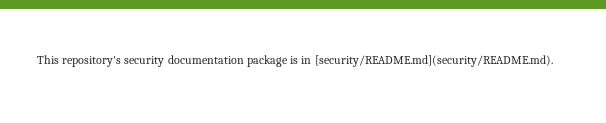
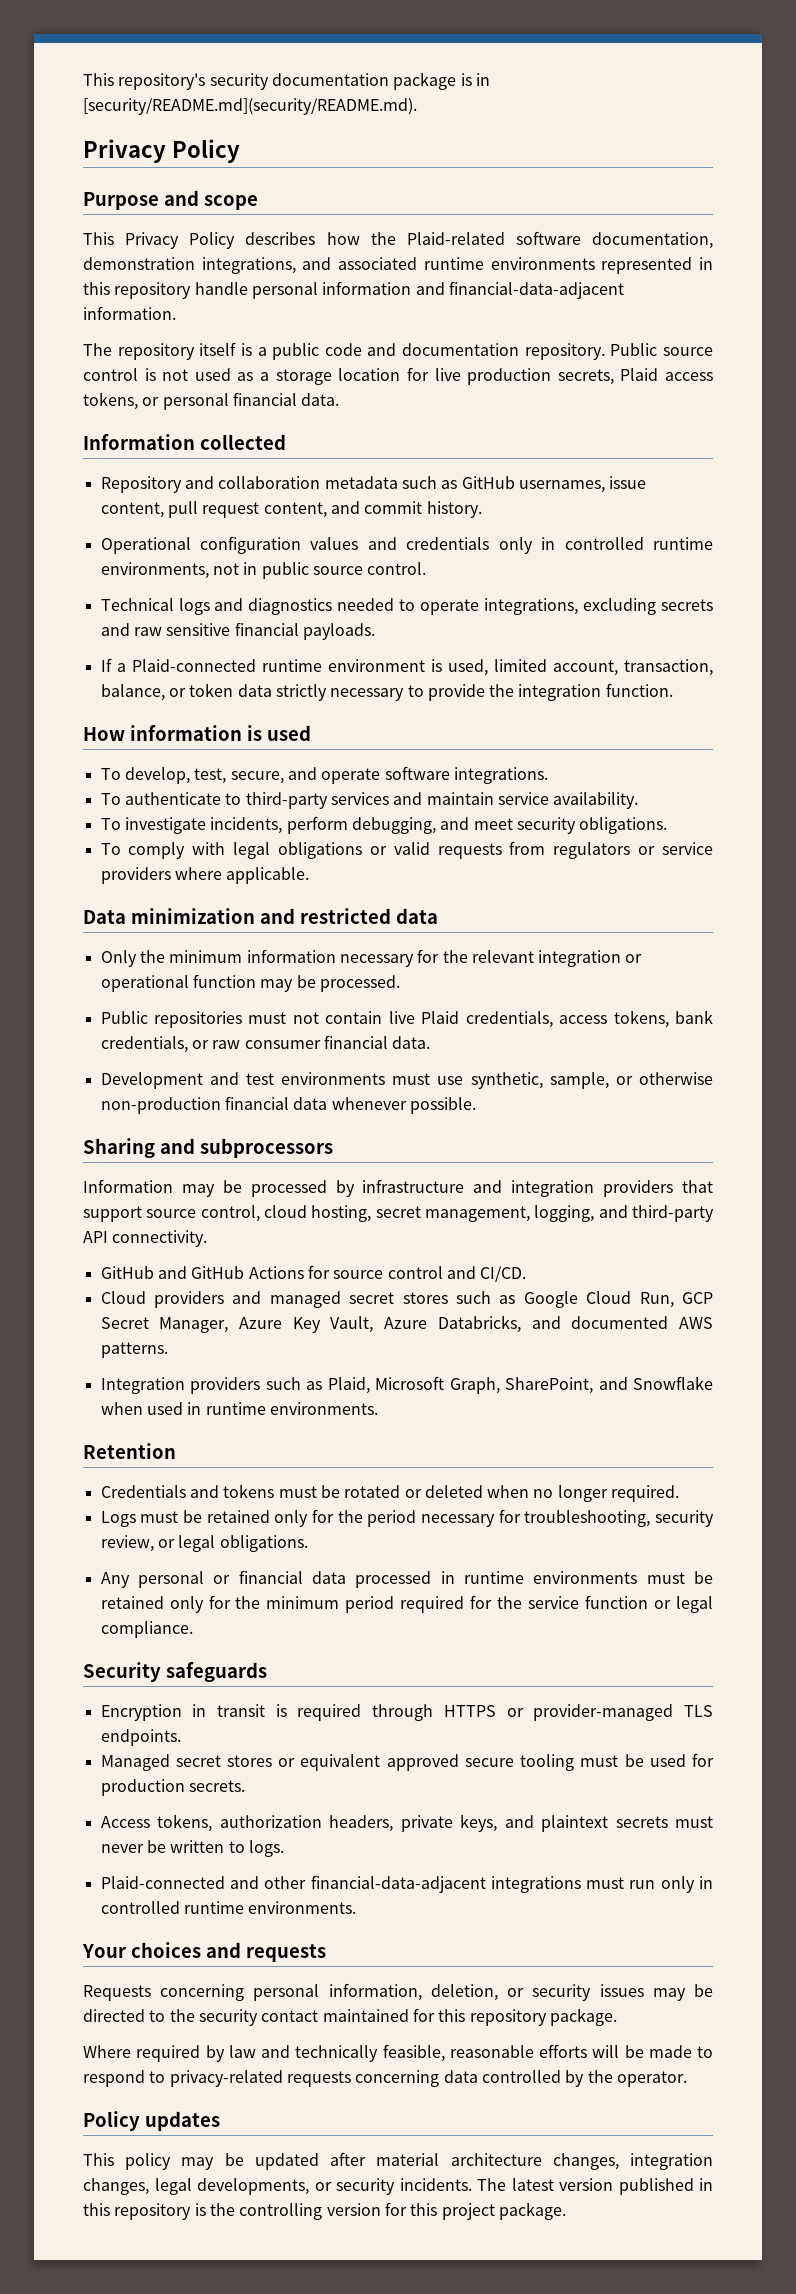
  This repository's security documentation package is in [security/README.md](security/README.md).
+ Privacy Policy
+ Purpose and scope
+ This Privacy Policy describes how the Plaid-related software documentation, demonstration integrations, and associated runtime environments represented in this repository handle personal information and financial-data-adjacent information.
+ The repository itself is a public code and documentation repository. Public source control is not used as a storage location for live production secrets, Plaid access tokens, or personal financial data.
+ Information collected
+ Repository and collaboration metadata such as GitHub usernames, issue content, pull request content, and commit history.
+ Operational configuration values and credentials only in controlled runtime environments, not in public source control.
+ Technical logs and diagnostics needed to operate integrations, excluding secrets and raw sensitive financial payloads.
+ If a Plaid-connected runtime environment is used, limited account, transaction, balance, or token data strictly necessary to provide the integration function.
+ How information is used
+ To develop, test, secure, and operate software integrations.
+ To authenticate to third-party services and maintain service availability.
+ To investigate incidents, perform debugging, and meet security obligations.
+ To comply with legal obligations or valid requests from regulators or service providers where applicable.
+ Data minimization and restricted data
+ Only the minimum information necessary for the relevant integration or operational function may be processed.
+ Public repositories must not contain live Plaid credentials, access tokens, bank credentials, or raw consumer financial data.
+ Development and test environments must use synthetic, sample, or otherwise non-production financial data whenever possible.
+ Sharing and subprocessors
+ Information may be processed by infrastructure and integration providers that support source control, cloud hosting, secret management, logging, and third-party API connectivity.
+ GitHub and GitHub Actions for source control and CI/CD.
+ Cloud providers and managed secret stores such as Google Cloud Run, GCP Secret Manager, Azure Key Vault, Azure Databricks, and documented AWS patterns.
+ Integration providers such as Plaid, Microsoft Graph, SharePoint, and Snowflake when used in runtime environments.
+ Retention
+ Credentials and tokens must be rotated or deleted when no longer required.
+ Logs must be retained only for the period necessary for troubleshooting, security review, or legal obligations.
+ Any personal or financial data processed in runtime environments must be retained only for the minimum period required for the service function or legal compliance.
+ Security safeguards
+ Encryption in transit is required through HTTPS or provider-managed TLS endpoints.
+ Managed secret stores or equivalent approved secure tooling must be used for production secrets.
+ Access tokens, authorization headers, private keys, and plaintext secrets must never be written to logs.
+ Plaid-connected and other financial-data-adjacent integrations must run only in controlled runtime environments.
+ Your choices and requests
+ Requests concerning personal information, deletion, or security issues may be directed to the security contact maintained for this repository package.
+ Where required by law and technically feasible, reasonable efforts will be made to respond to privacy-related requests concerning data controlled by the operator.
+ Policy updates
+ This policy may be updated after material architecture changes, integration changes, legal developments, or security incidents. The latest version published in this repository is the controlling version for this project package.

